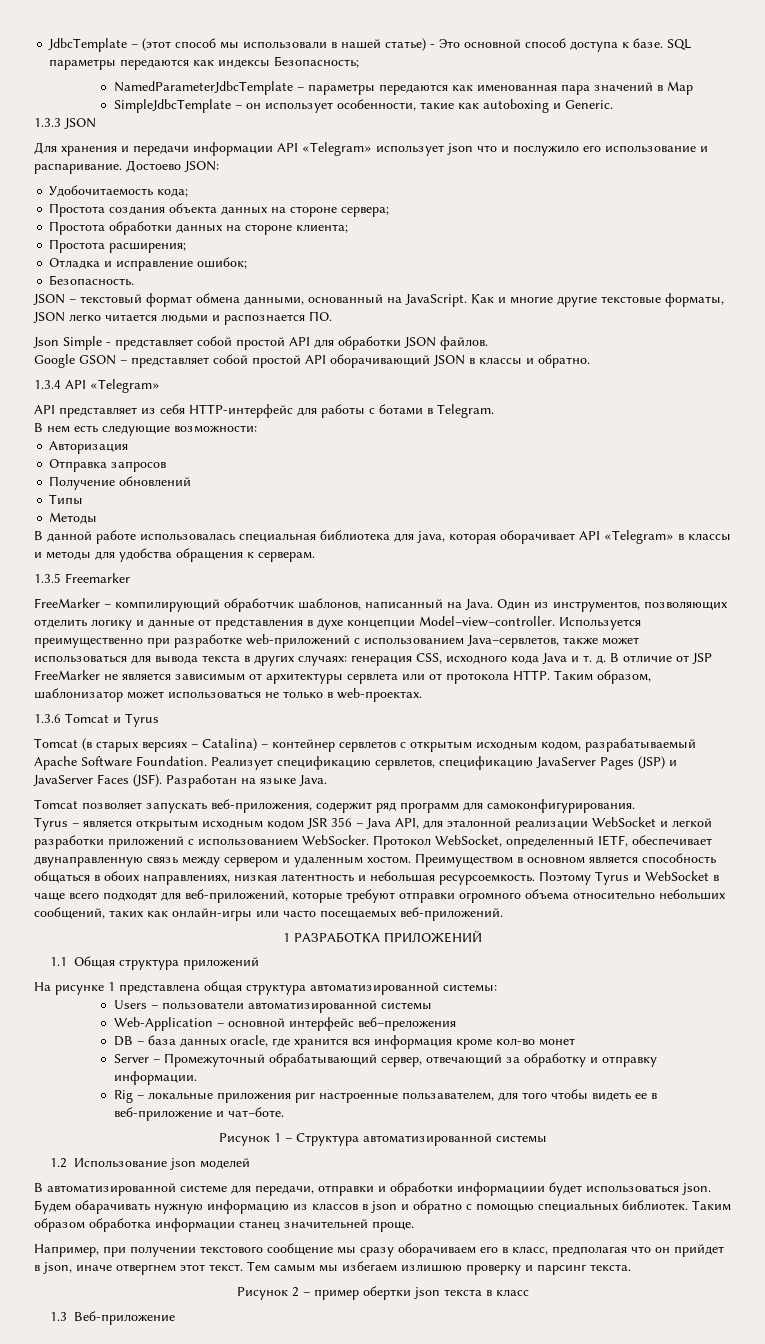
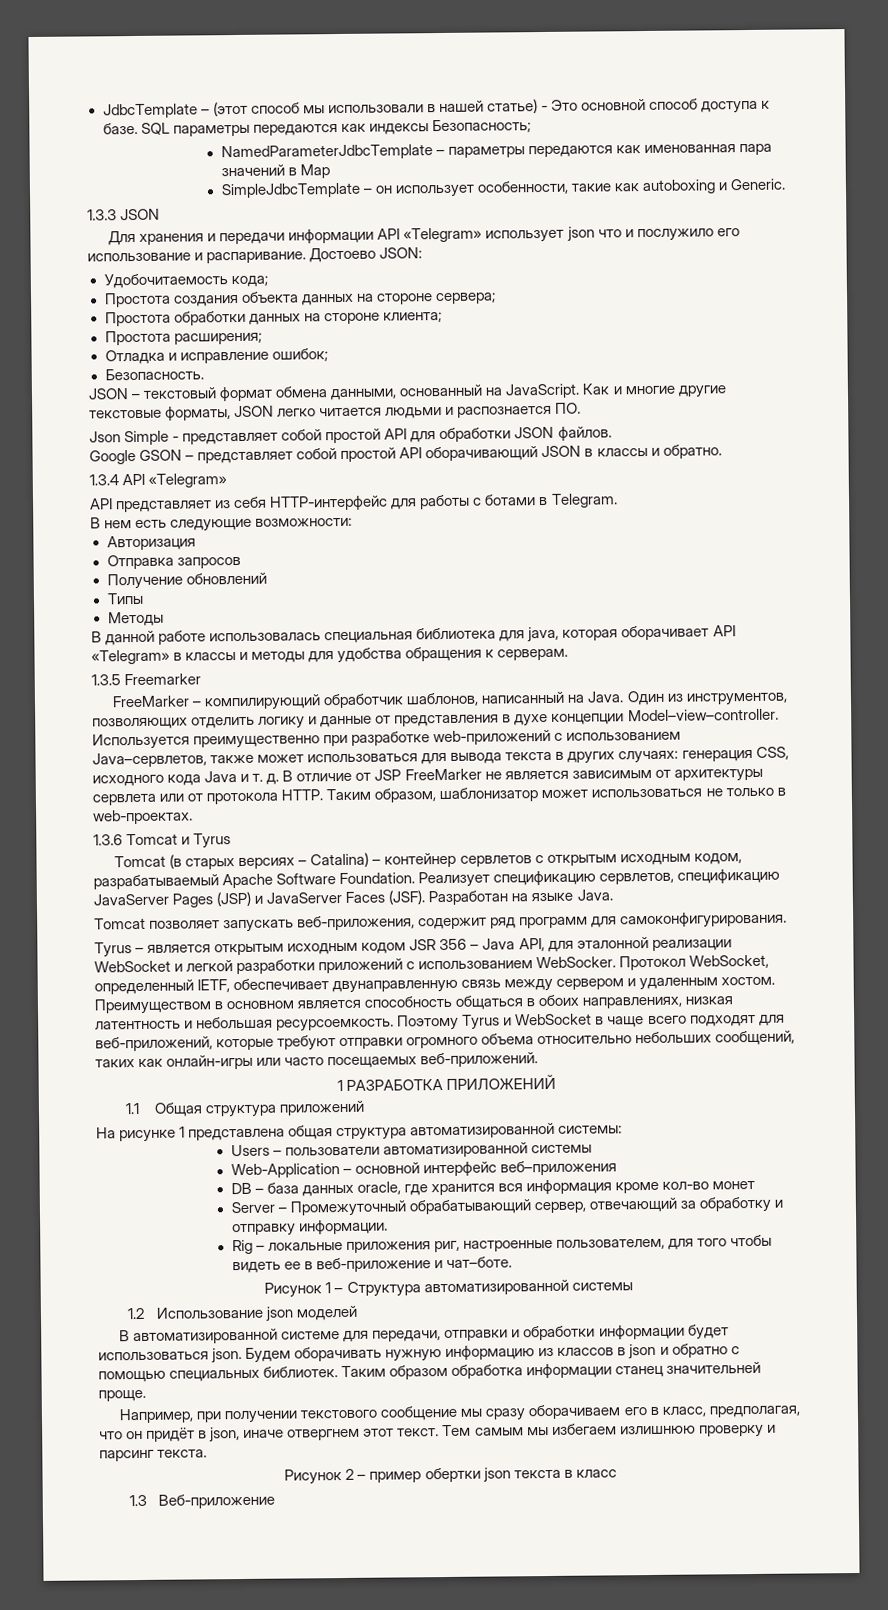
- Web-Application – основной интерфейс веб–преложения
+ Web-Application – основной интерфейс веб–приложения
- Rig – локальные приложения риг настроенные пользавателем, для того чтобы видеть ее в веб-приложение и чат–боте.
+ Rig – локальные приложения риг, настроенные пользователем, для того чтобы видеть ее в веб-приложение и чат–боте.
- В автоматизированной системе для передачи, отправки и обработки информациии будет использоваться json.
+ В автоматизированной системе для передачи, отправки и обработки информации будет использоваться json.
- Будем обарачивать нужную информацию из классов в json и обратно с помощью специальных библиотек.
+ Будем оборачивать нужную информацию из классов в json и обратно с помощью специальных библиотек.
- Например, при получении текстового сообщение мы сразу оборачиваем его в класс, предполагая что он прийдет в json, иначе отвергнем этот текст.
+ Например, при получении текстового сообщение мы сразу оборачиваем его в класс, предполагая, что он придёт в json, иначе отвергнем этот текст.
- Тем самым мы избегаем излишюю проверку и парсинг текста.
+ Тем самым мы избегаем излишнюю проверку и парсинг текста.

